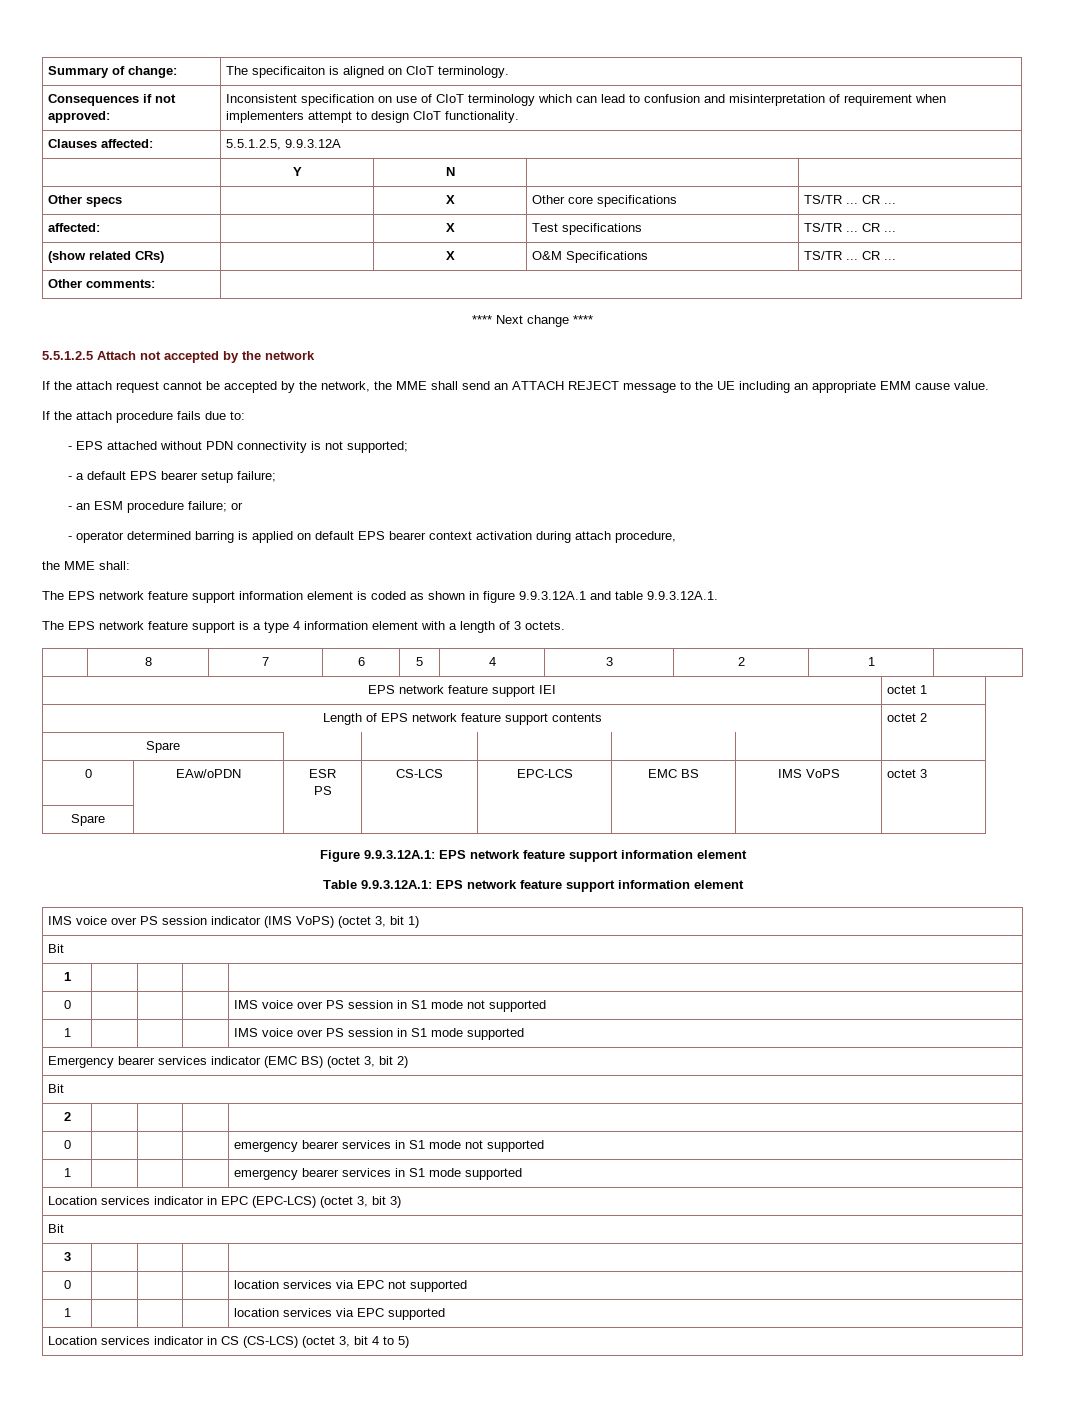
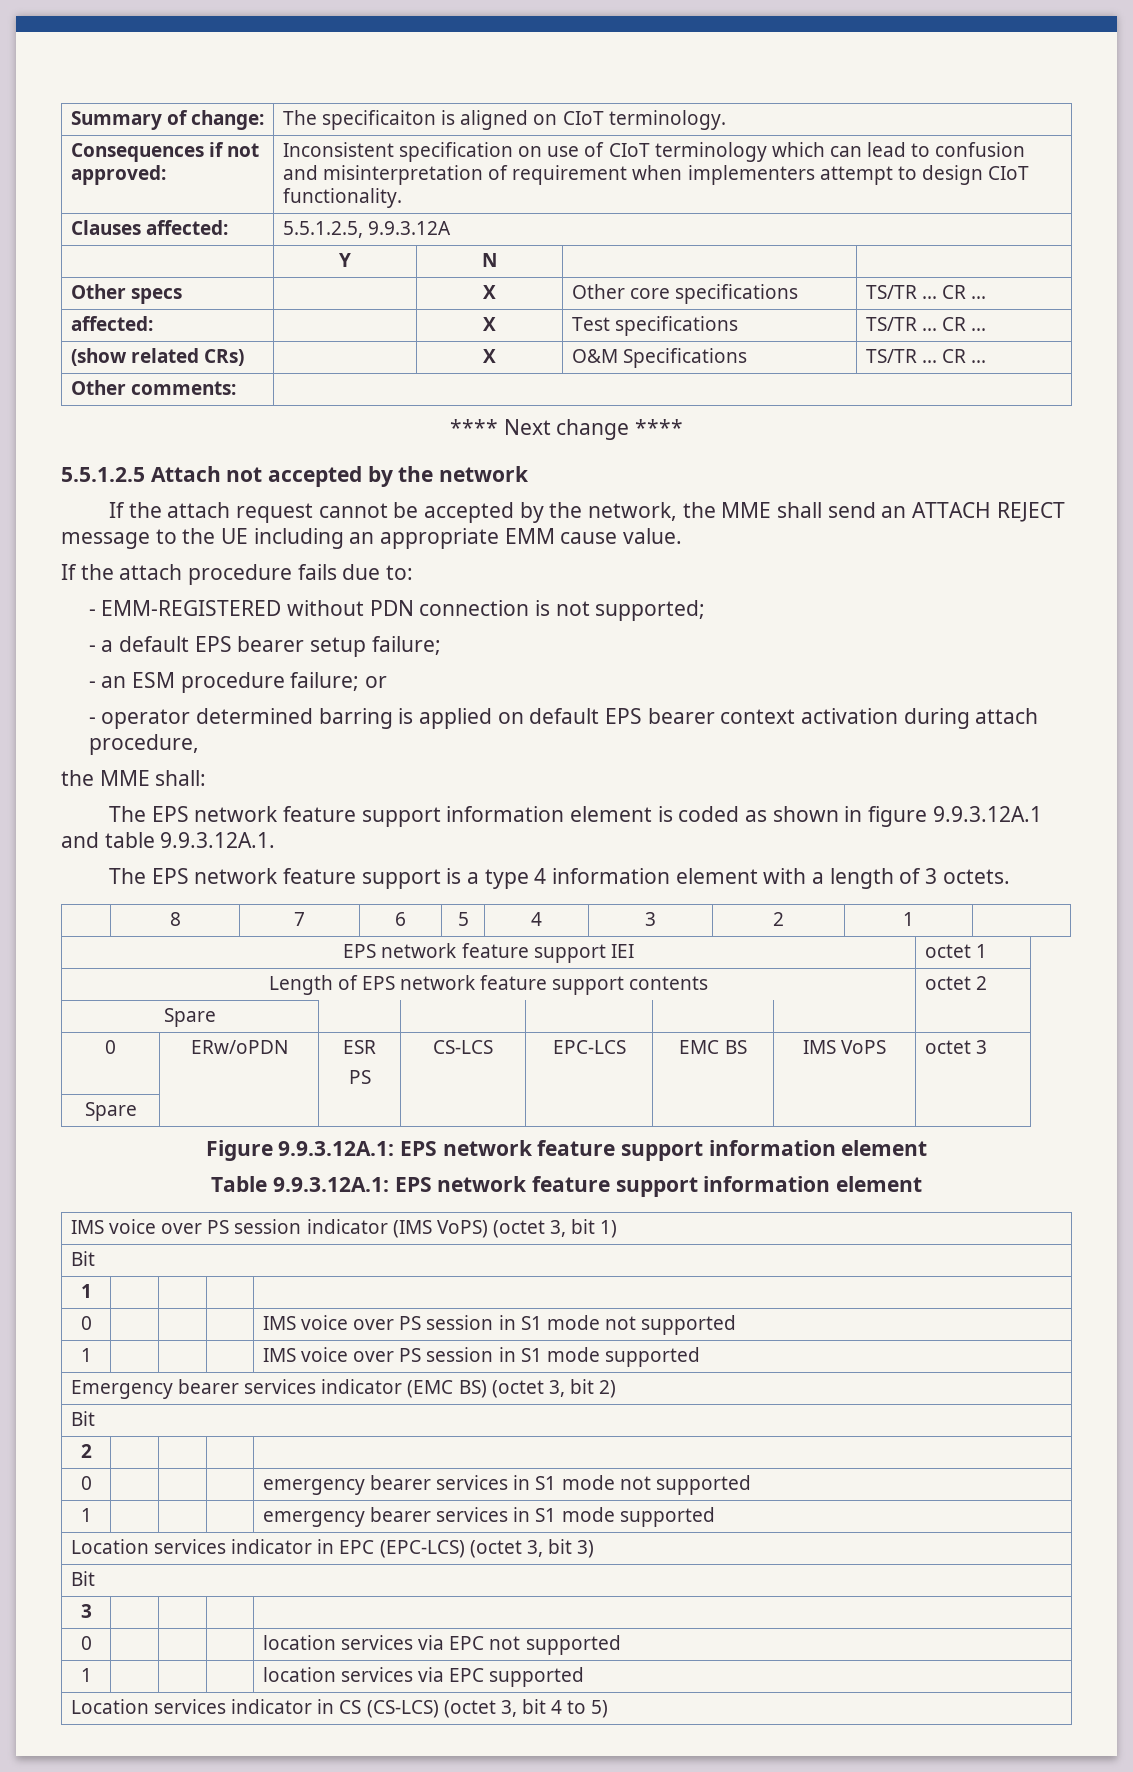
- - EPS attached without PDN connectivity is not supported;
+ - EMM-REGISTERED without PDN connection is not supported;
- 0 | EAw/oPDN | ESR
+ 0 | ERw/oPDN | ESR

